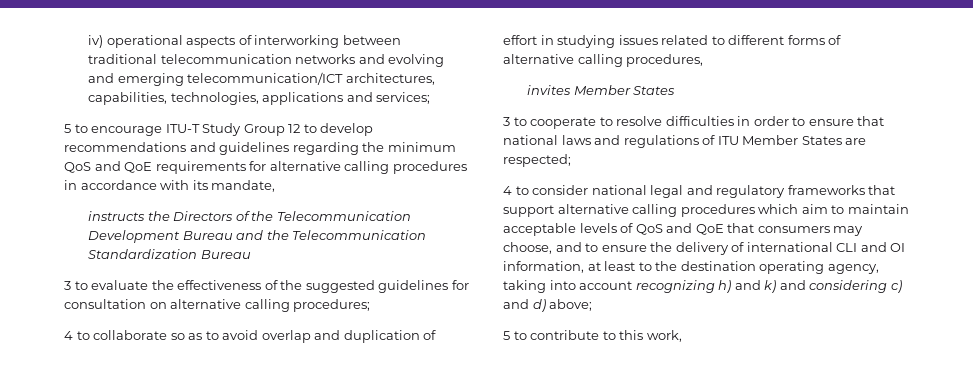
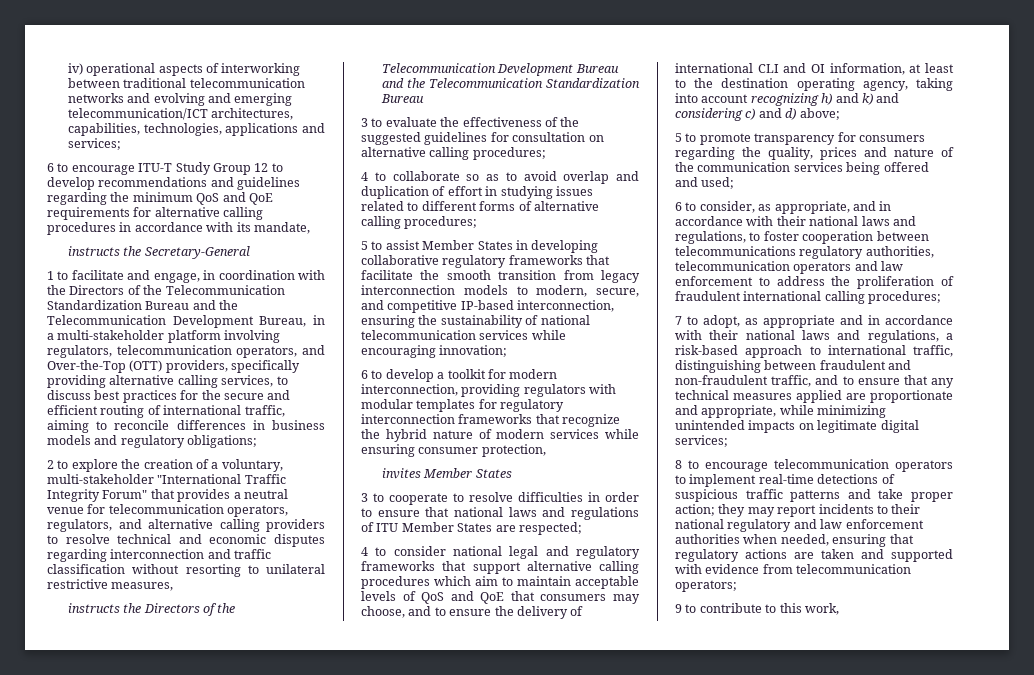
- 5 to encourage ITU-T Study Group 12 to develop recommendations and guidelines regarding the minimum QoS and QoE requirements for alternative calling procedures in accordance with its mandate,
+ 6 to encourage ITU-T Study Group 12 to develop recommendations and guidelines regarding the minimum QoS and QoE requirements for alternative calling procedures in accordance with its mandate,
+ instructs the Secretary-General
+ 1 to facilitate and engage, in coordination with the Directors of the Telecommunication Standardization Bureau and the Telecommunication Development Bureau, in a multi-stakeholder platform involving regulators, telecommunication operators, and Over-the-Top (OTT) providers, specifically providing alternative calling services, to discuss best practices for the secure and efficient routing of international traffic, aiming to reconcile differences in business models and regulatory obligations;
+ 2 to explore the creation of a voluntary, multi-stakeholder "International Traffic Integrity Forum" that provides a neutral venue for telecommunication operators, regulators, and alternative calling providers to resolve technical and economic disputes regarding interconnection and traffic classification without resorting to unilateral restrictive measures,
- 4 to collaborate so as to avoid overlap and duplication of effort in studying issues related to different forms of alternative calling procedures,
+ 4 to collaborate so as to avoid overlap and duplication of effort in studying issues related to different forms of alternative calling procedures;
+ 5 to assist Member States in developing collaborative regulatory frameworks that facilitate the smooth transition from legacy interconnection models to modern, secure, and competitive IP-based interconnection, ensuring the sustainability of national telecommunication services while encouraging innovation;
+ 6 to develop a toolkit for modern interconnection, providing regulators with modular templates for regulatory interconnection frameworks that recognize the hybrid nature of modern services while ensuring consumer protection,
- 5 to contribute to this work,
+ 5 to promote transparency for consumers regarding the quality, prices and nature of the communication services being offered and used;
+ 6 to consider, as appropriate, and in accordance with their national laws and regulations, to foster cooperation between telecommunications regulatory authorities, telecommunication operators and law enforcement to address the proliferation of fraudulent international calling procedures;
+ 7 to adopt, as appropriate and in accordance with their national laws and regulations, a risk-based approach to international traffic, distinguishing between fraudulent and non-fraudulent traffic, and to ensure that any technical measures applied are proportionate and appropriate, while minimizing unintended impacts on legitimate digital services;
+ 8 to encourage telecommunication operators to implement real-time detections of suspicious traffic patterns and take proper action; they may report incidents to their national regulatory and law enforcement authorities when needed, ensuring that regulatory actions are taken and supported with evidence from telecommunication operators;
+ 9 to contribute to this work,

